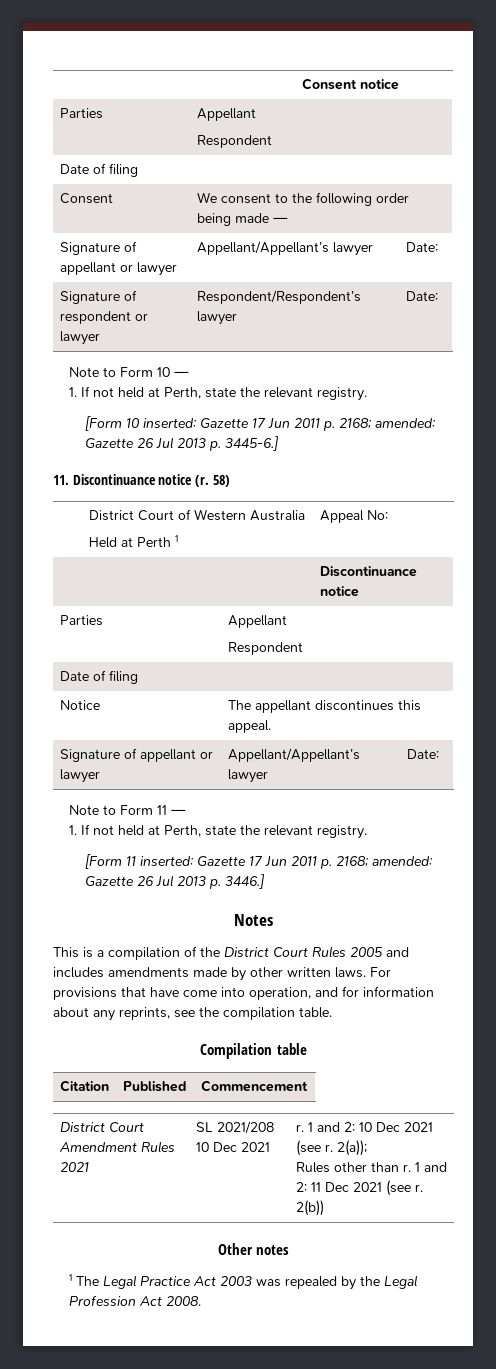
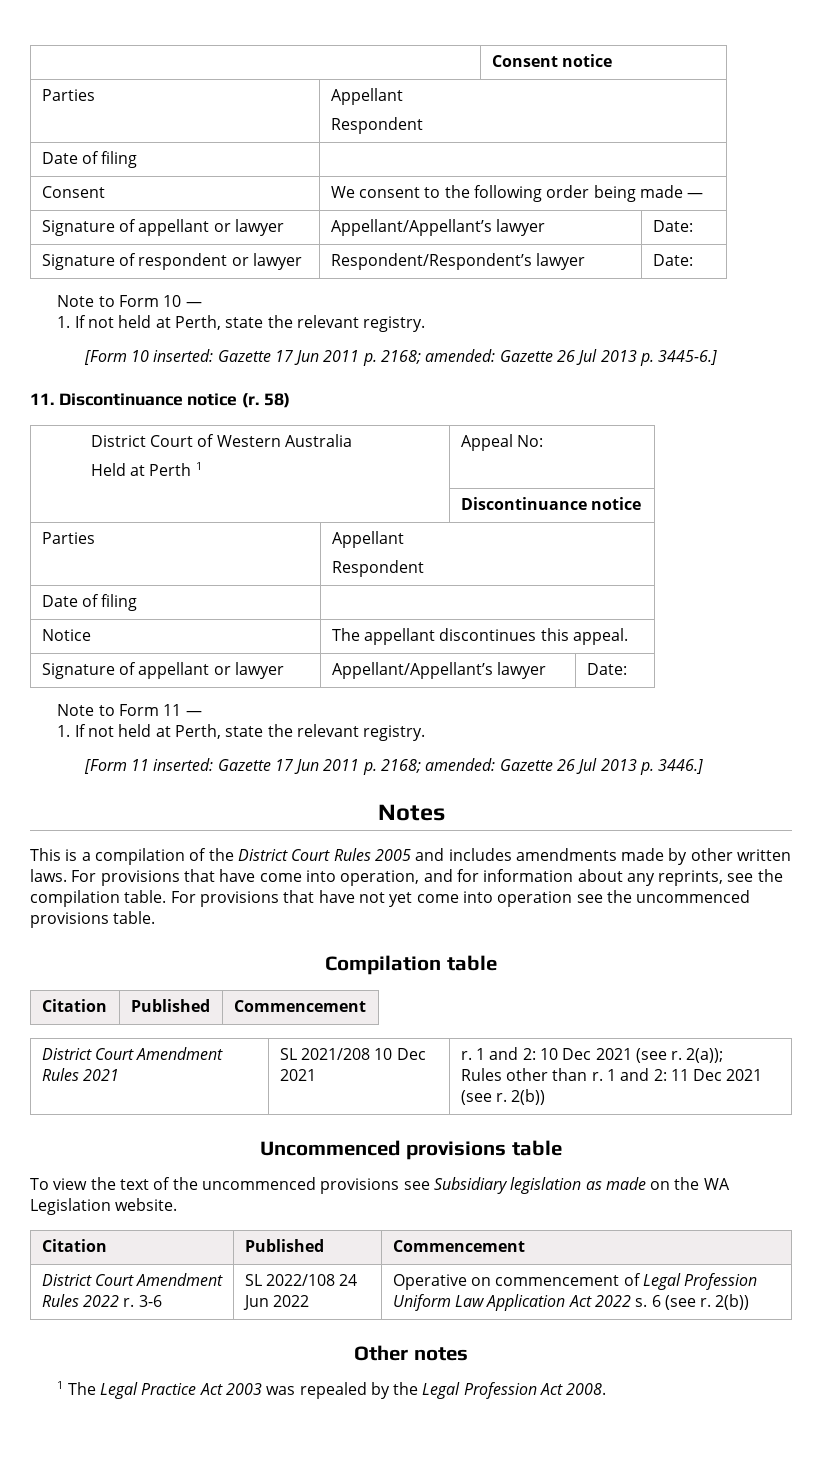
+ For provisions that have not yet come into operation see the uncommenced provisions table.
+ Uncommenced provisions table
+ To view the text of the uncommenced provisions see Subsidiary legislation as made on the WA Legislation website.
+ Citation | Published | Commencement
+ District Court Amendment Rules 2022 r. 3-6 | SL 2022/108 24 Jun 2022 | Operative on commencement of Legal Profession Uniform Law Application Act 2022 s. 6 (see r. 2(b))

